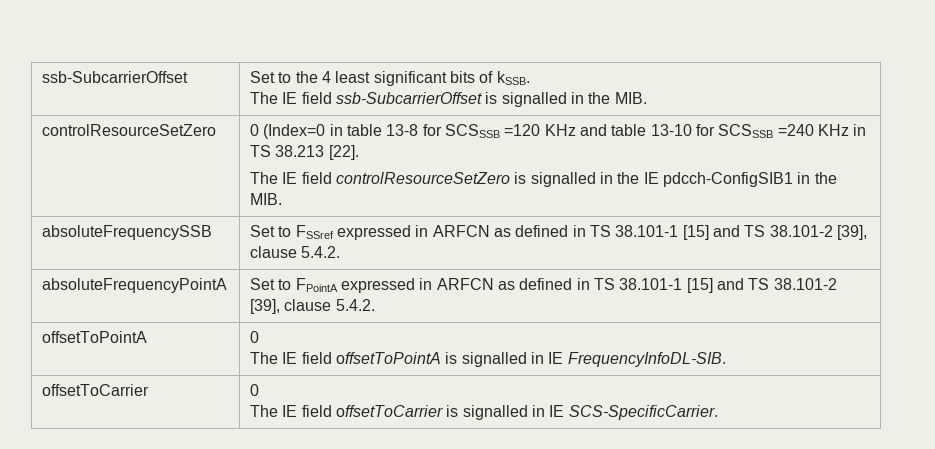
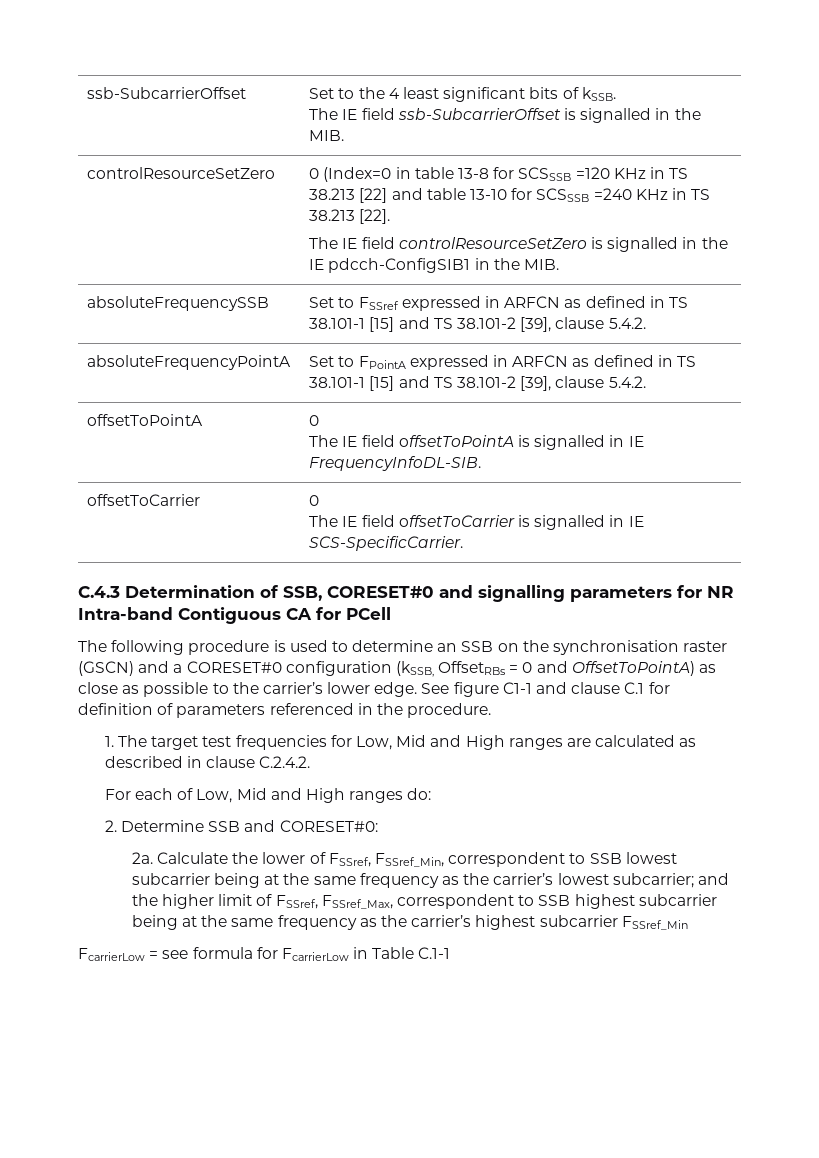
- controlResourceSetZero | 0 (Index=0 in table 13-8 for SCSSSB =120 KHz and table 13-10 for SCSSSB =240 KHz in TS 38.213 [22].
+ controlResourceSetZero | 0 (Index=0 in table 13-8 for SCSSSB =120 KHz in TS 38.213 [22] and table 13-10 for SCSSSB =240 KHz in TS 38.213 [22].
+ C.4.3 Determination of SSB, CORESET#0 and signalling parameters for NR Intra-band Contiguous CA for PCell
+ The following procedure is used to determine an SSB on the synchronisation raster (GSCN) and a CORESET#0 configuration (kSSB, OffsetRBs = 0 and OffsetToPointA) as close as possible to the carrier’s lower edge. See figure C1-1 and clause C.1 for definition of parameters referenced in the procedure.
+ 1. The target test frequencies for Low, Mid and High ranges are calculated as described in clause C.2.4.2.
+ For each of Low, Mid and High ranges do:
+ 2. Determine SSB and CORESET#0:
+ 2a. Calculate the lower of FSSref, FSSref_Min, correspondent to SSB lowest subcarrier being at the same frequency as the carrier’s lowest subcarrier; and the higher limit of FSSref, FSSref_Max, correspondent to SSB highest subcarrier being at the same frequency as the carrier’s highest subcarrier FSSref_Min
+ FcarrierLow = see formula for FcarrierLow in Table C.1-1

